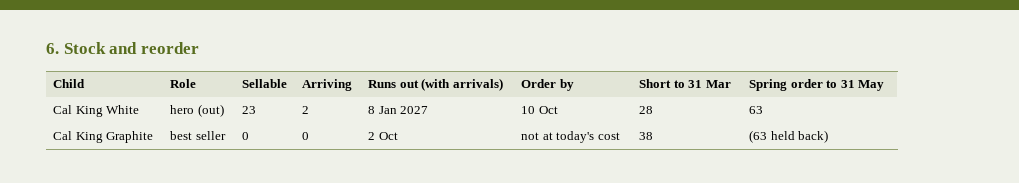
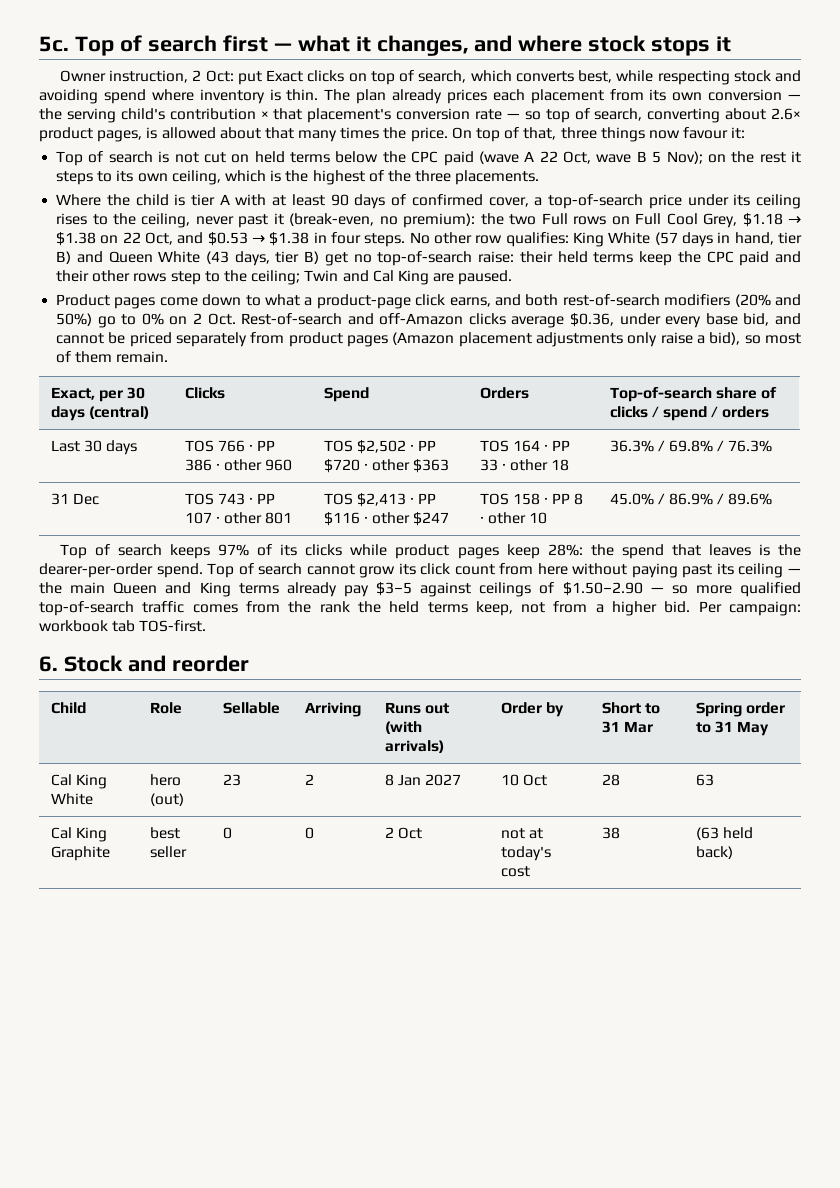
+ 5c. Top of search first — what it changes, and where stock stops it
+ Owner instruction, 2 Oct: put Exact clicks on top of search, which converts best, while respecting stock and avoiding spend where inventory is thin. The plan already prices each placement from its own conversion — the serving child's contribution × that placement's conversion rate — so top of search, converting about 2.6× product pages, is allowed about that many times the price. On top of that, three things now favour it:
+ Top of search is not cut on held terms below the CPC paid (wave A 22 Oct, wave B 5 Nov); on the rest it steps to its own ceiling, which is the highest of the three placements.
+ Where the child is tier A with at least 90 days of confirmed cover, a top-of-search price under its ceiling rises to the ceiling, never past it (break-even, no premium): the two Full rows on Full Cool Grey, $1.18 → $1.38 on 22 Oct, and $0.53 → $1.38 in four steps. No other row qualifies: King White (57 days in hand, tier B) and Queen White (43 days, tier B) get no top-of-search raise: their held terms keep the CPC paid and their other rows step to the ceiling; Twin and Cal King are paused.
+ Product pages come down to what a product-page click earns, and both rest-of-search modifiers (20% and 50%) go to 0% on 2 Oct. Rest-of-search and off-Amazon clicks average $0.36, under every base bid, and cannot be priced separately from product pages (Amazon placement adjustments only raise a bid), so most of them remain.
+ Exact, per 30 days (central) | Clicks | Spend | Orders | Top-of-search share of clicks / spend / orders
+ Last 30 days | TOS 766 · PP 386 · other 960 | TOS $2,502 · PP $720 · other $363 | TOS 164 · PP 33 · other 18 | 36.3% / 69.8% / 76.3%
+ 31 Dec | TOS 743 · PP 107 · other 801 | TOS $2,413 · PP $116 · other $247 | TOS 158 · PP 8 · other 10 | 45.0% / 86.9% / 89.6%
+ Top of search keeps 97% of its clicks while product pages keep 28%: the spend that leaves is the dearer-per-order spend. Top of search cannot grow its click count from here without paying past its ceiling — the main Queen and King terms already pay $3–5 against ceilings of $1.50–2.90 — so more qualified top-of-search traffic comes from the rank the held terms keep, not from a higher bid. Per campaign: workbook tab TOS-first.

